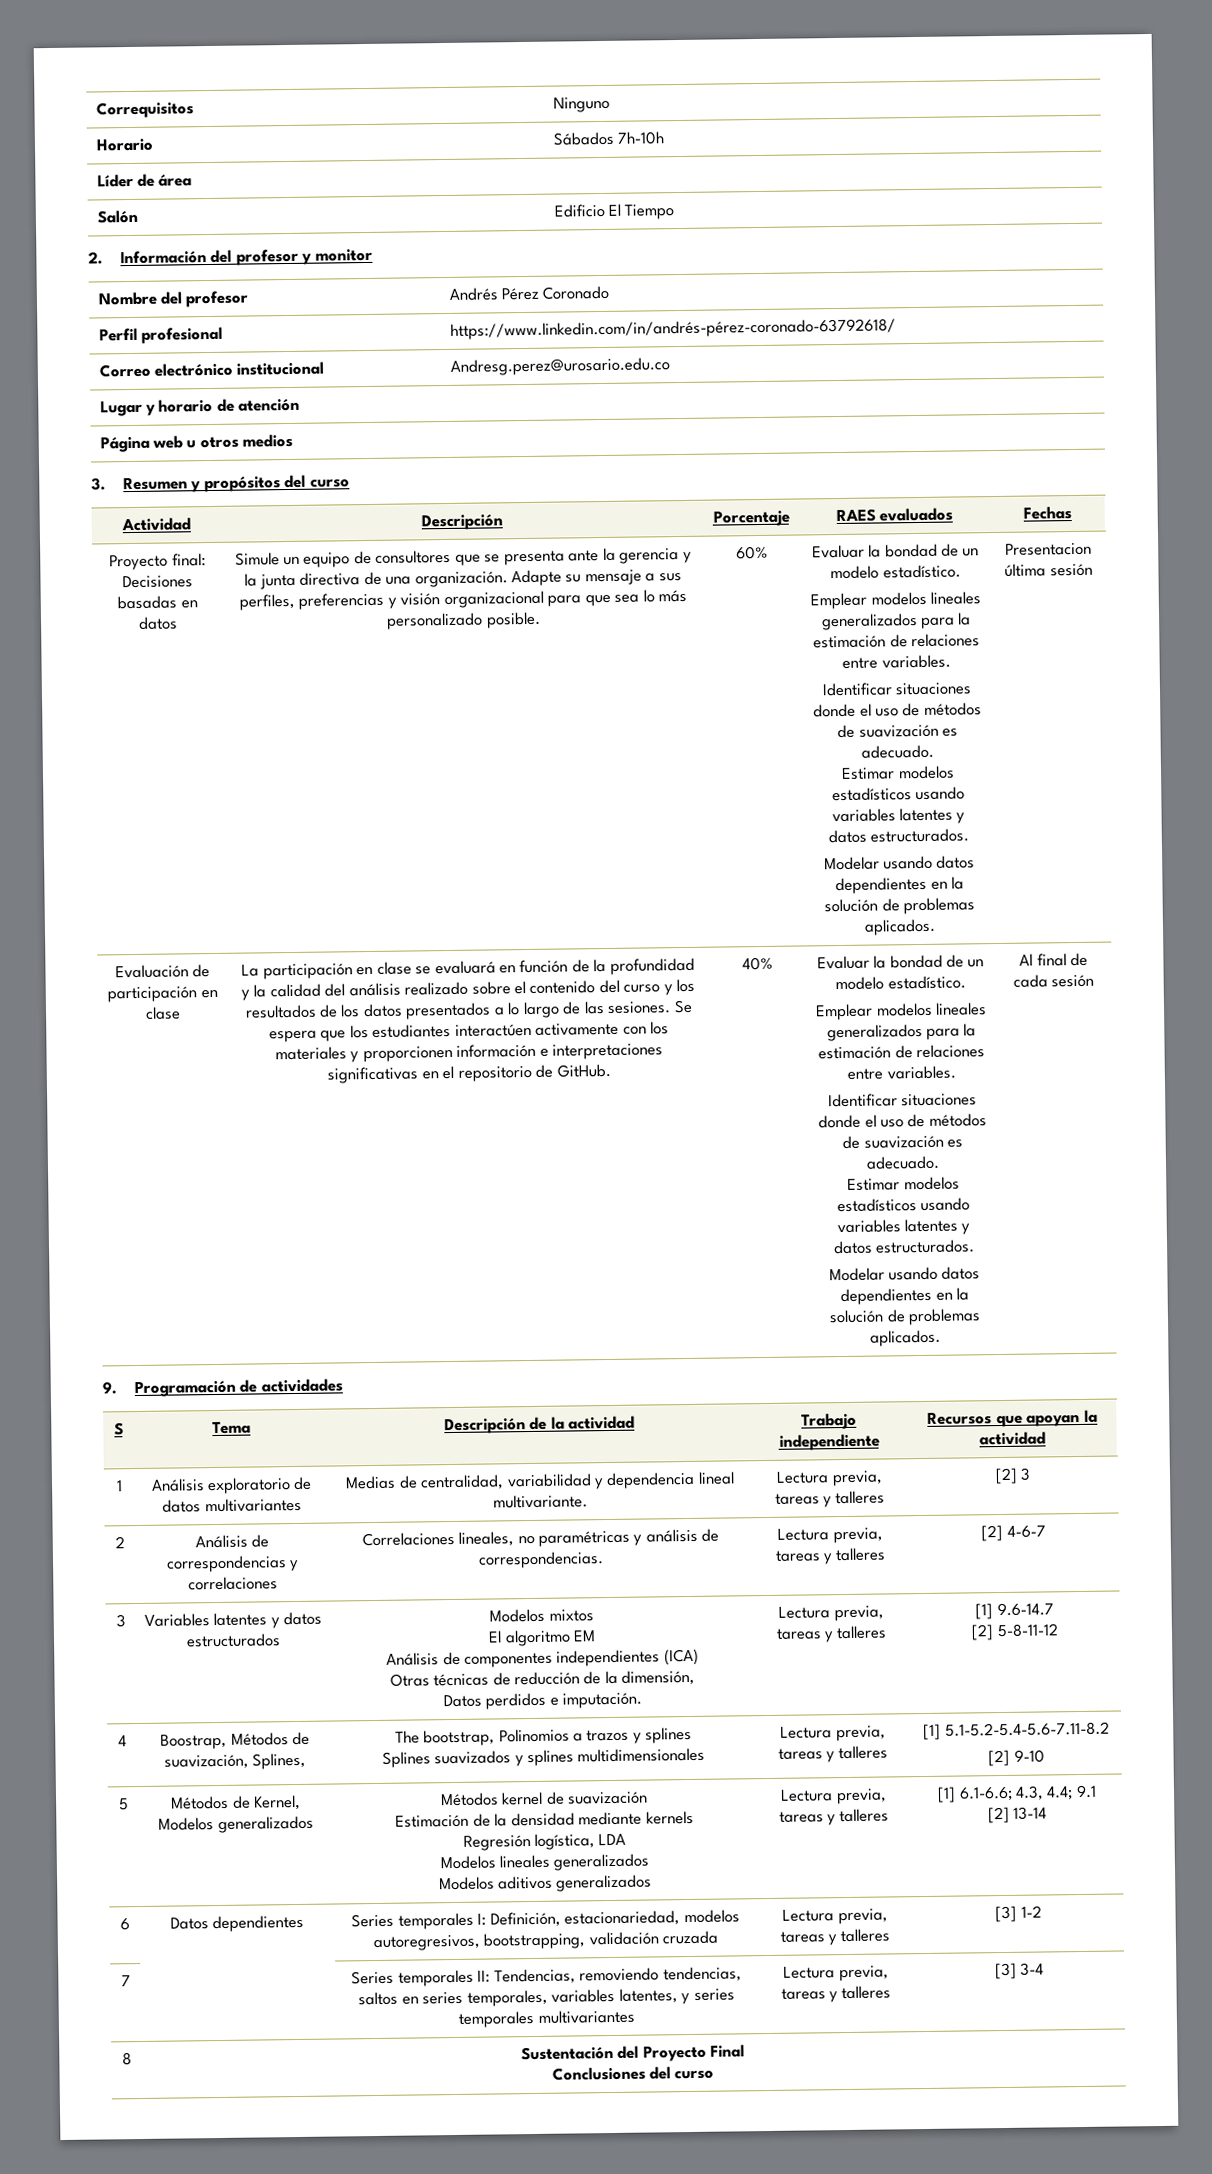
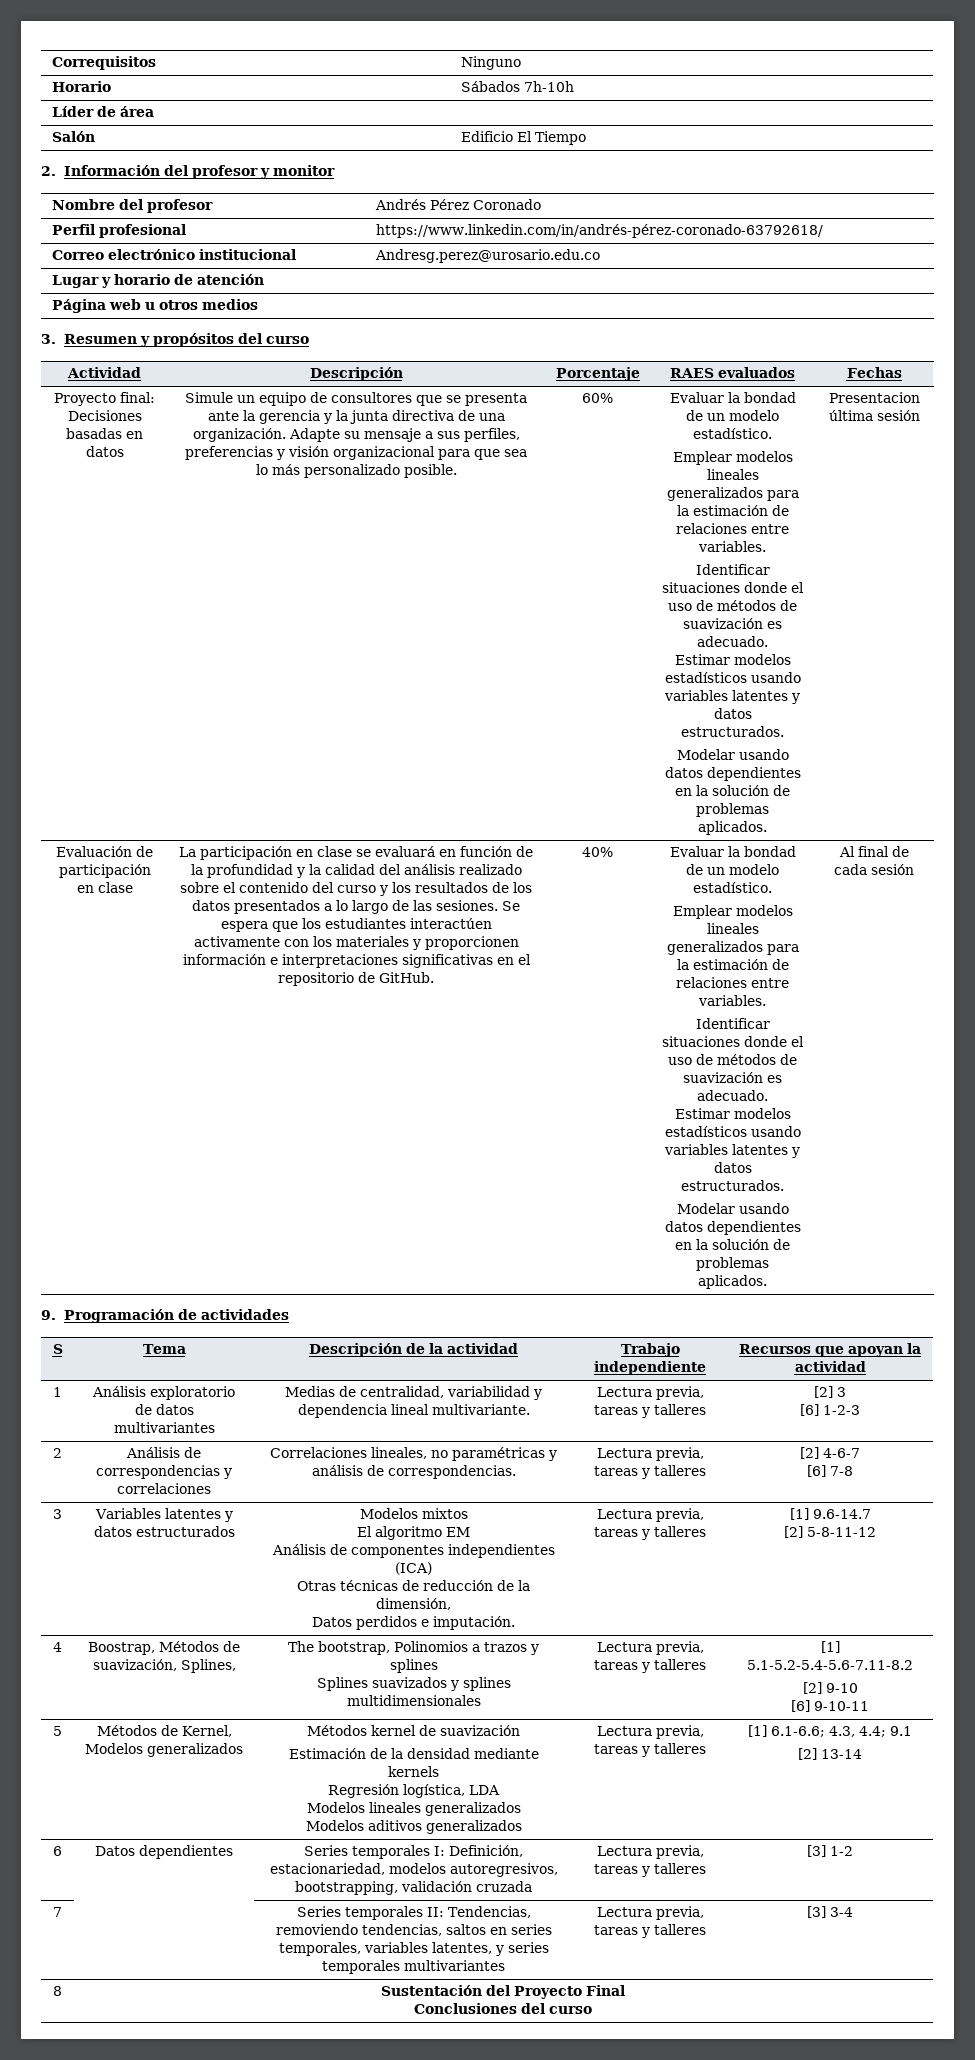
  1 | Análisis exploratorio de datos multivariantes | Medias de centralidad, variabilidad y dependencia lineal multivariante. | Lectura previa, tareas y talleres | [2] 3
+ [6] 1-2-3
  2 | Análisis de correspondencias y correlaciones | Correlaciones lineales, no paramétricas y análisis de correspondencias. | Lectura previa, tareas y talleres | [2] 4-6-7
+ [6] 7-8
  4 | Boostrap, Métodos de suavización, Splines, | The bootstrap, Polinomios a trazos y splines
  Splines suavizados y splines multidimensionales | Lectura previa, tareas y talleres | [1] 5.1-5.2-5.4-5.6-7.11-8.2
  [2] 9-10
+ [6] 9-10-11

